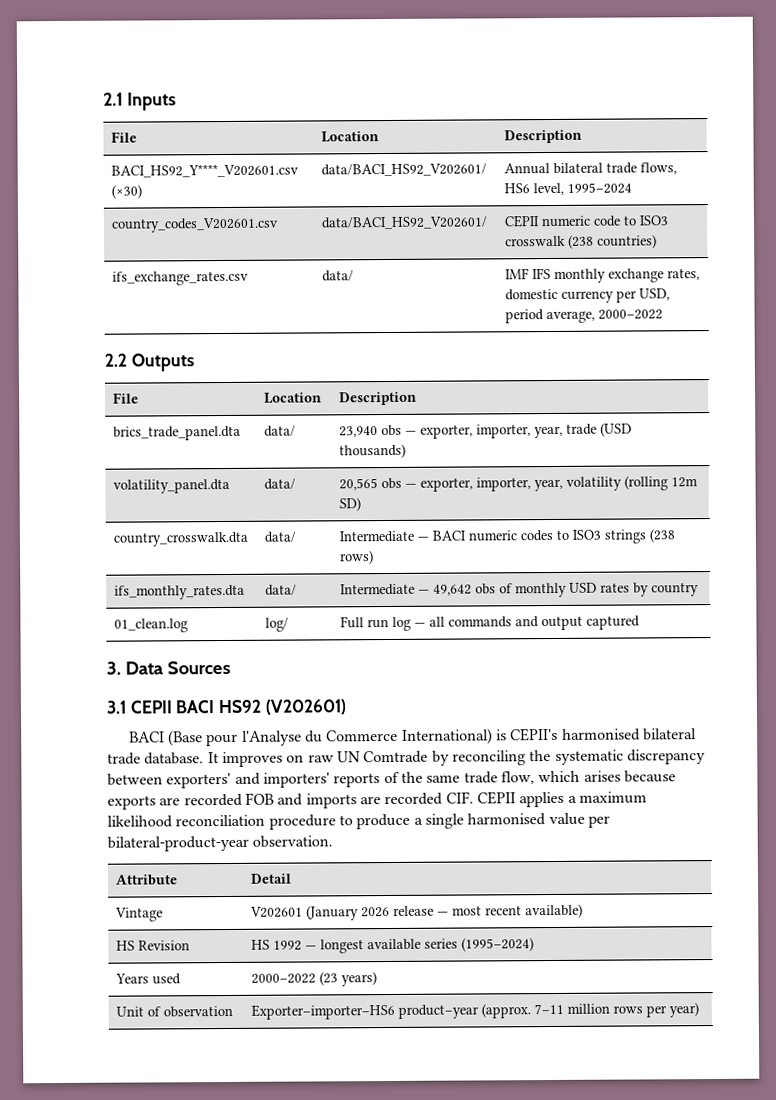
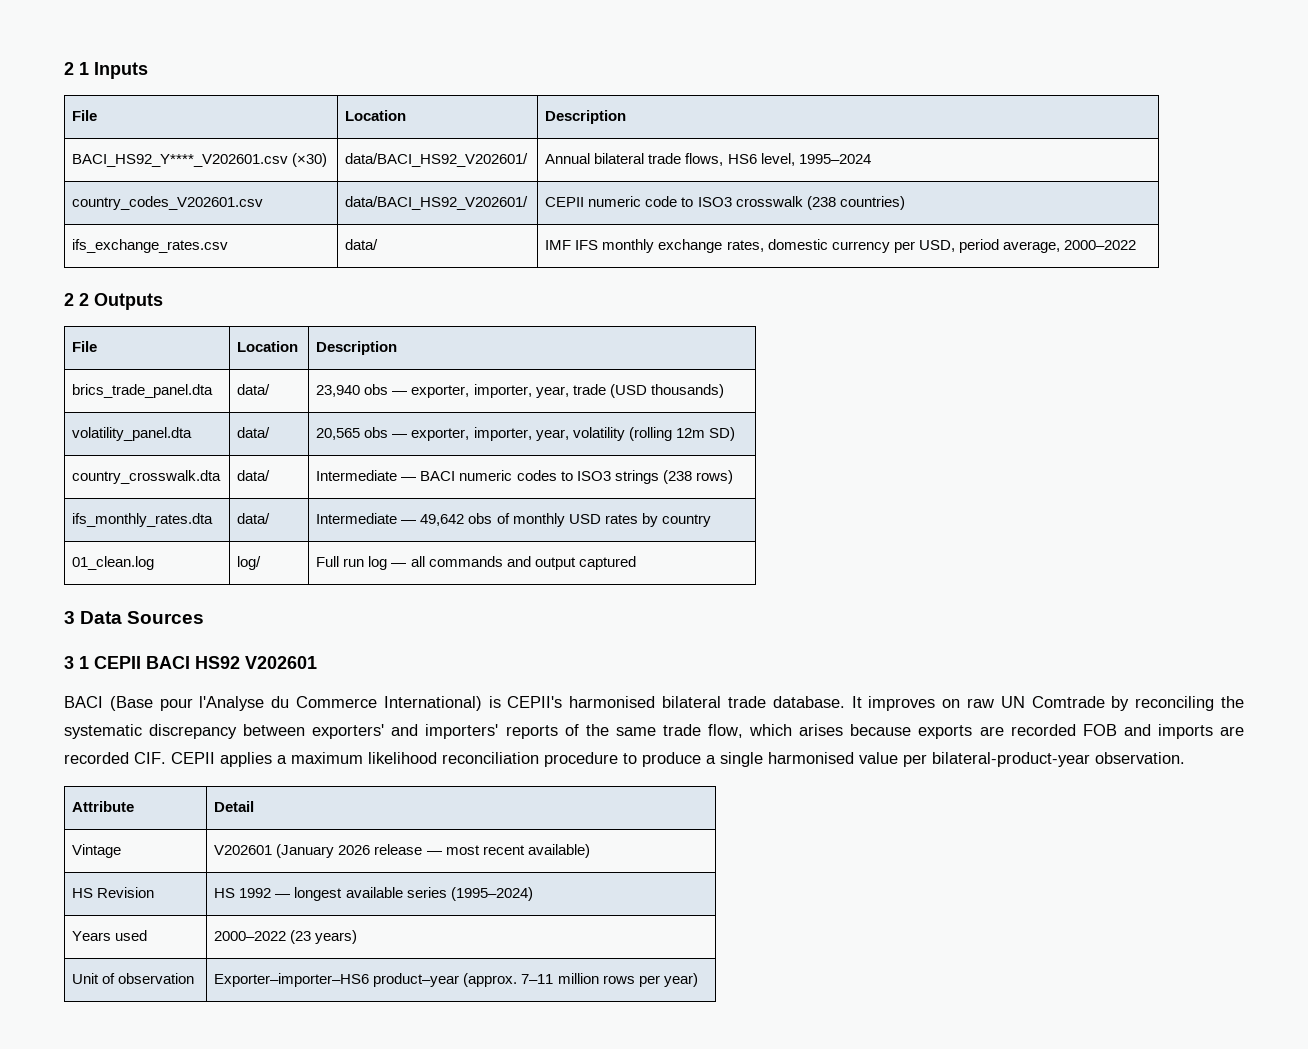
- 2.1 Inputs
+ 2 1 Inputs
- 2.2 Outputs
+ 2 2 Outputs
- 3. Data Sources
+ 3 Data Sources
- 3.1 CEPII BACI HS92 (V202601)
+ 3 1 CEPII BACI HS92 V202601

